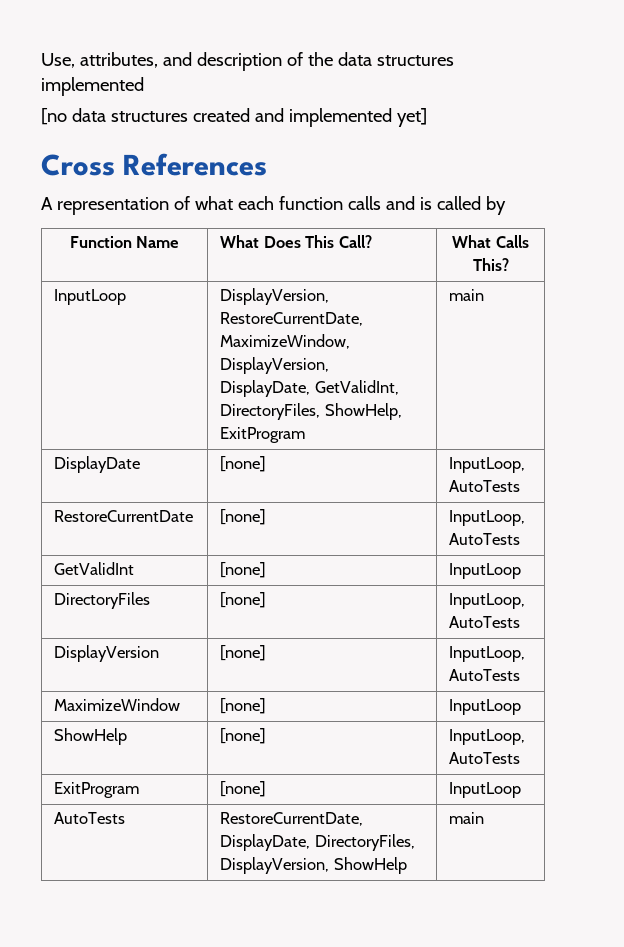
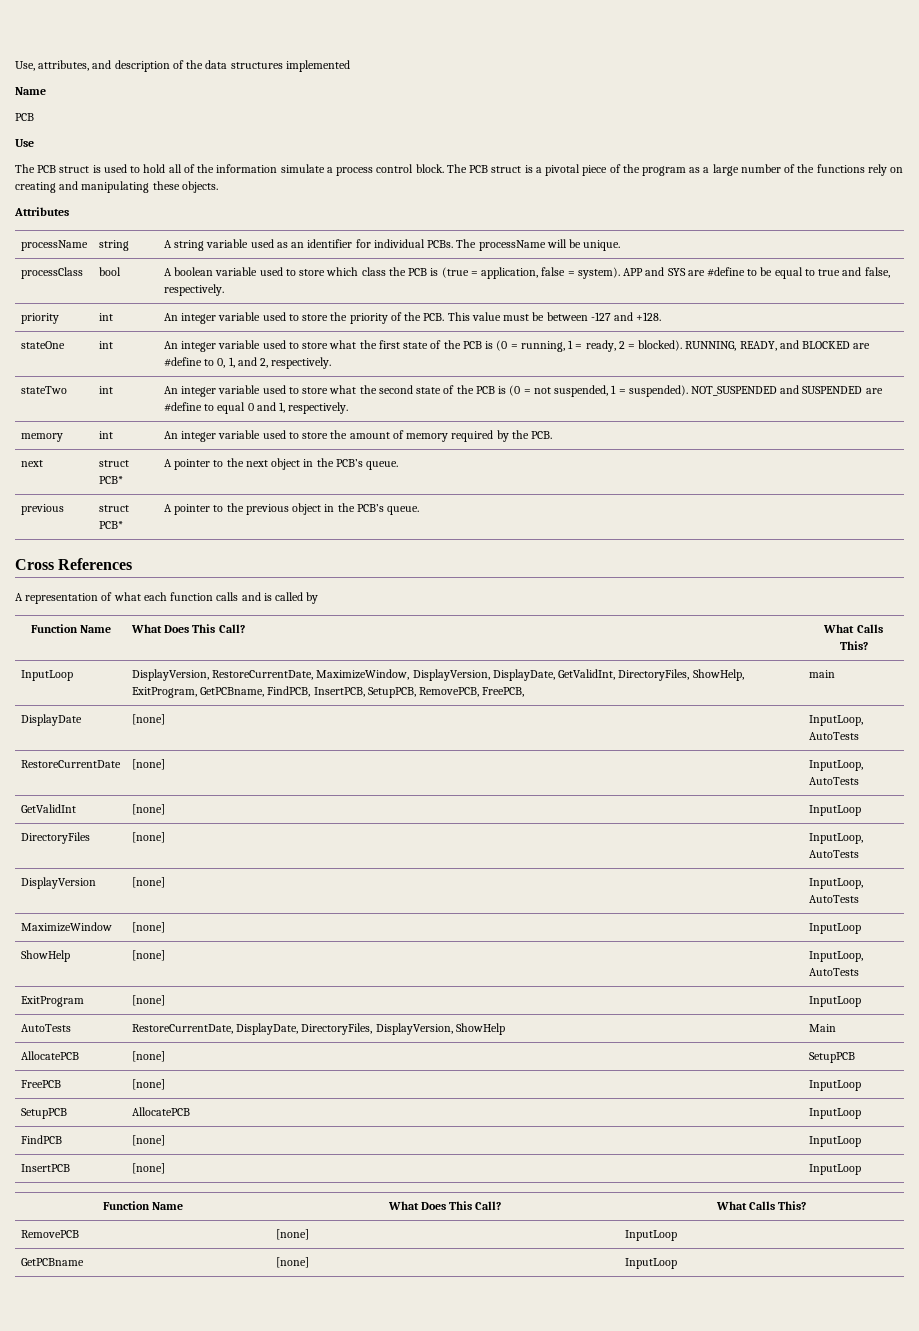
  Use, attributes, and description of the data structures implemented
- [no data structures created and implemented yet]
+ Name
+ PCB
+ Use
+ The PCB struct is used to hold all of the information simulate a process control block. The PCB struct is a pivotal piece of the program as a large number of the functions rely on creating and manipulating these objects.
+ Attributes
+ processName | string | A string variable used as an identifier for individual PCBs. The processName will be unique.
+ processClass | bool | A boolean variable used to store which class the PCB is (true = application, false = system). APP and SYS are #define to be equal to true and false, respectively.
+ priority | int | An integer variable used to store the priority of the PCB. This value must be between -127 and +128.
+ stateOne | int | An integer variable used to store what the first state of the PCB is (0 = running, 1 = ready, 2 = blocked). RUNNING, READY, and BLOCKED are #define to 0, 1, and 2, respectively.
+ stateTwo | int | An integer variable used to store what the second state of the PCB is (0 = not suspended, 1 = suspended). NOT_SUSPENDED and SUSPENDED are #define to equal 0 and 1, respectively.
+ memory | int | An integer variable used to store the amount of memory required by the PCB.
+ next | struct PCB* | A pointer to the next object in the PCB’s queue.
+ previous | struct PCB* | A pointer to the previous object in the PCB’s queue.
- InputLoop | DisplayVersion, RestoreCurrentDate, MaximizeWindow, DisplayVersion, DisplayDate, GetValidInt, DirectoryFiles, ShowHelp, ExitProgram | main
+ InputLoop | DisplayVersion, RestoreCurrentDate, MaximizeWindow, DisplayVersion, DisplayDate, GetValidInt, DirectoryFiles, ShowHelp, ExitProgram, GetPCBname, FindPCB, InsertPCB, SetupPCB, RemovePCB, FreePCB, | main
- AutoTests | RestoreCurrentDate, DisplayDate, DirectoryFiles, DisplayVersion, ShowHelp | main
+ AutoTests | RestoreCurrentDate, DisplayDate, DirectoryFiles, DisplayVersion, ShowHelp | Main
+ AllocatePCB | [none] | SetupPCB
+ FreePCB | [none] | InputLoop
+ SetupPCB | AllocatePCB | InputLoop
+ FindPCB | [none] | InputLoop
+ InsertPCB | [none] | InputLoop
+ Function Name | What Does This Call? | What Calls This?
+ RemovePCB | [none] | InputLoop
+ GetPCBname | [none] | InputLoop

